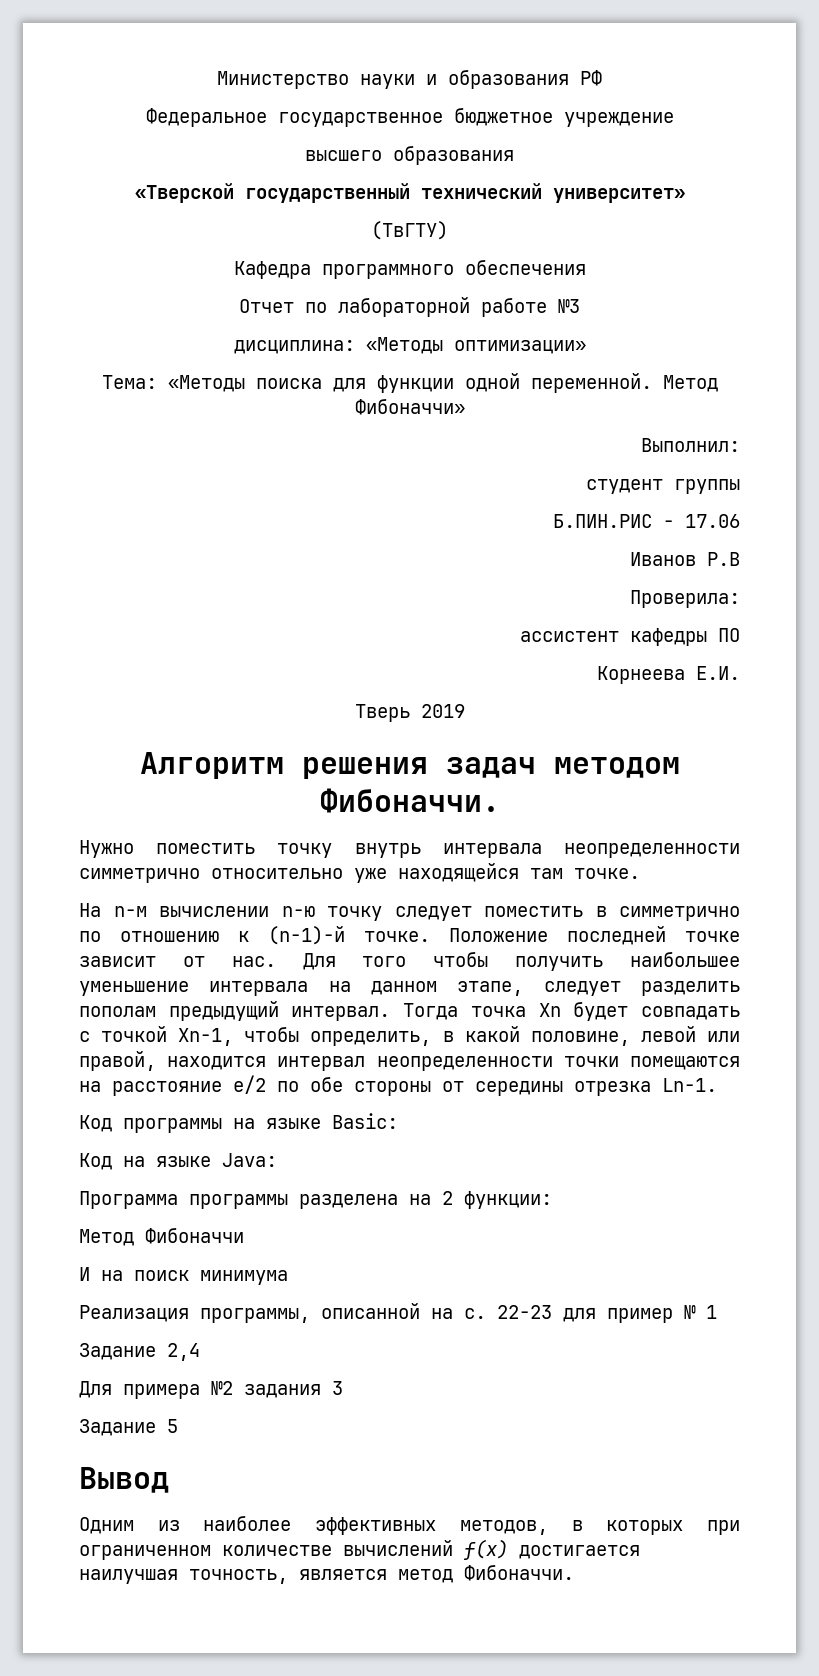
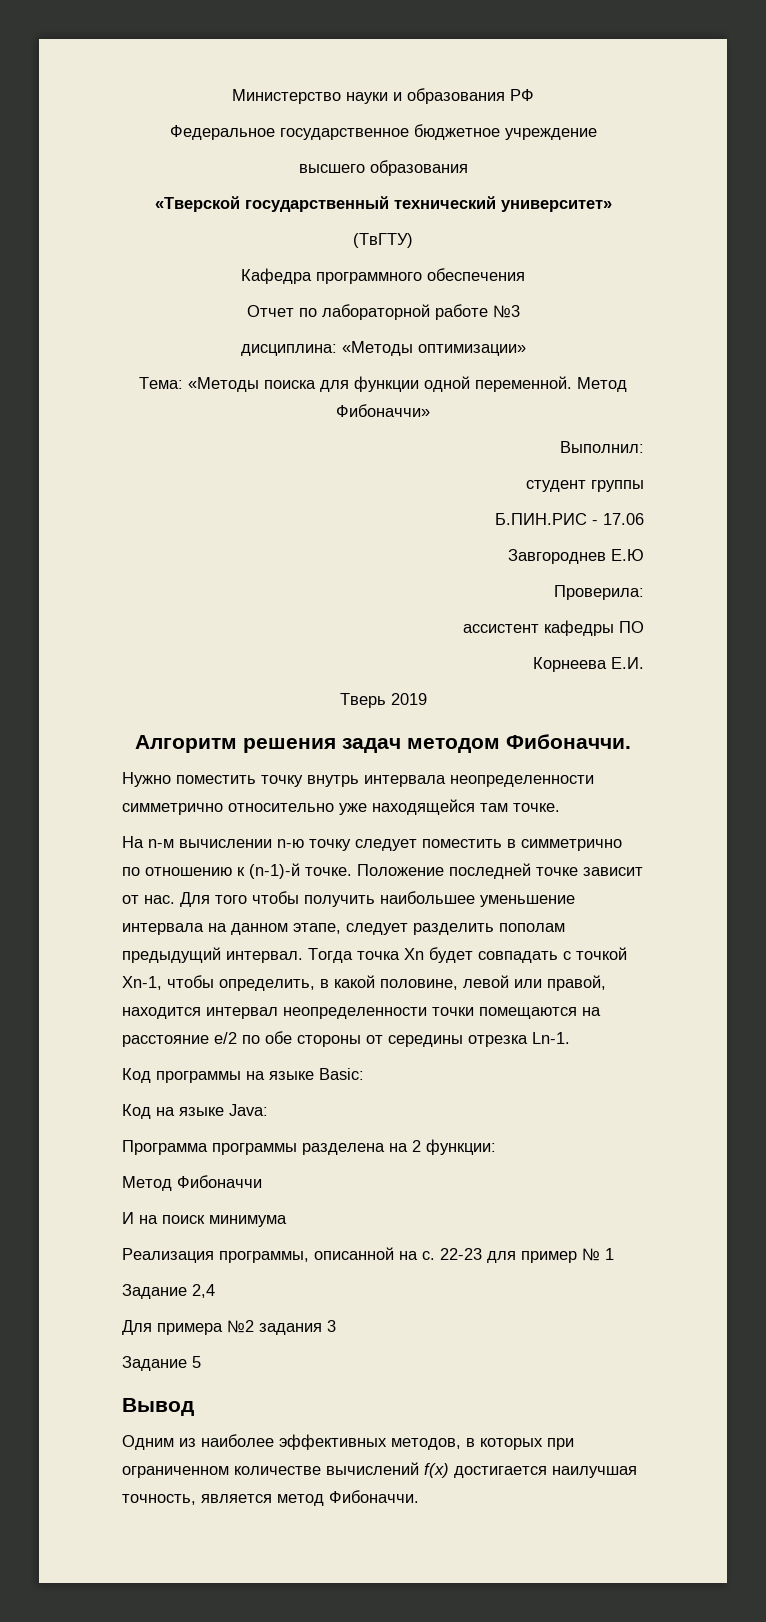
- Иванов Р.В
+ Завгороднев Е.Ю

